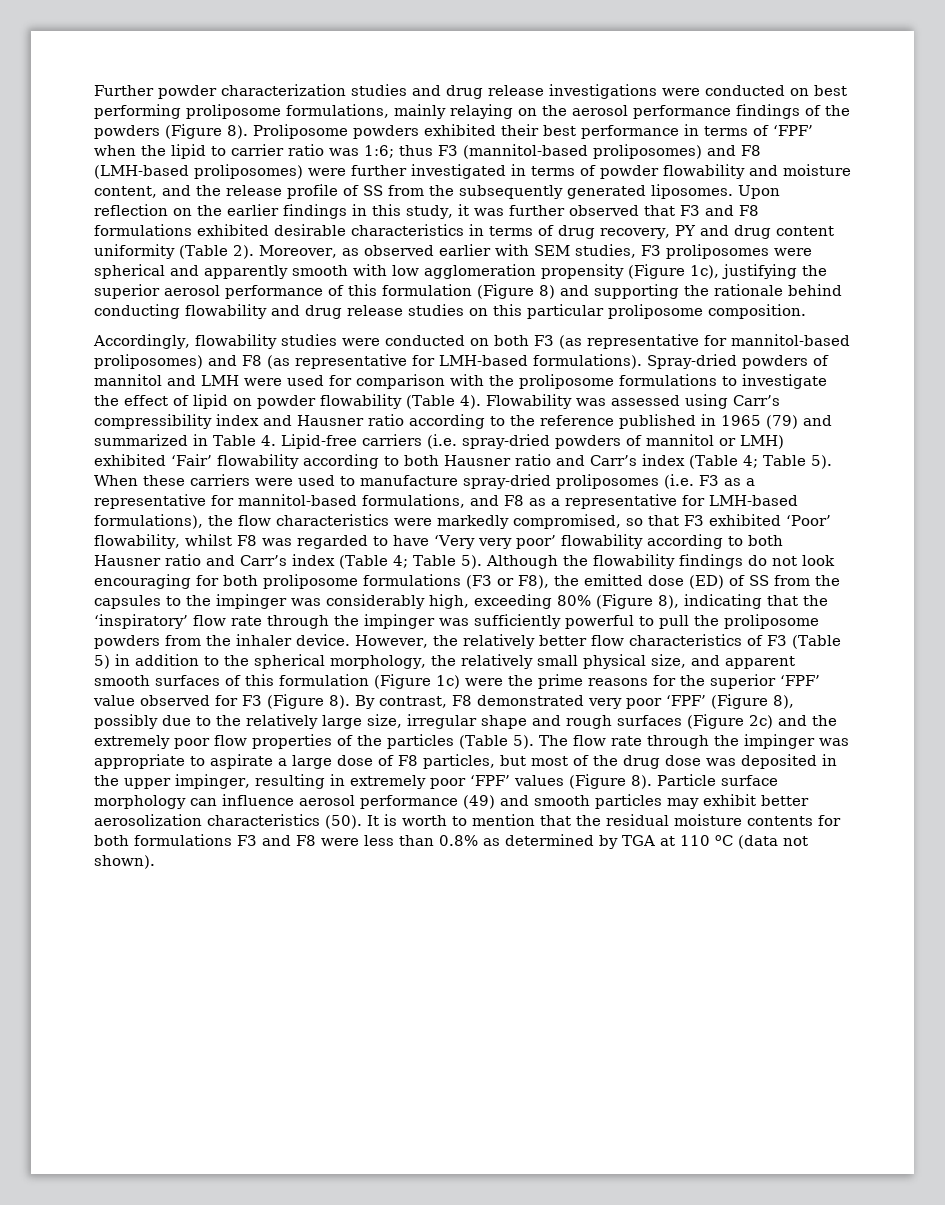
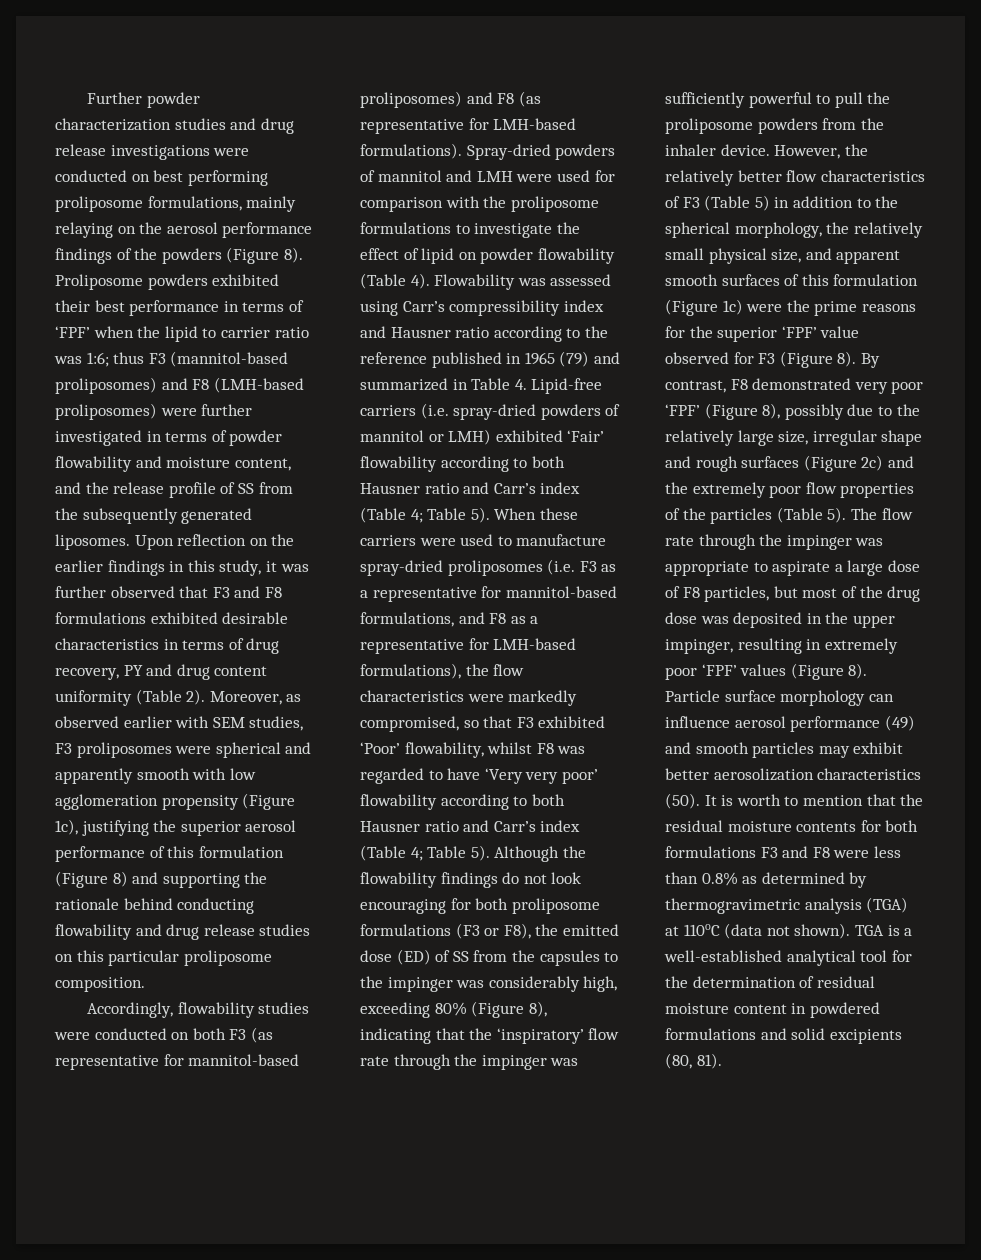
- It is worth to mention that the residual moisture contents for both formulations F3 and F8 were less than 0.8% as determined by TGA at 110 oC (data not shown).
+ It is worth to mention that the residual moisture contents for both formulations F3 and F8 were less than 0.8% as determined by thermogravimetric analysis (TGA) at 110oC (data not shown). TGA is a well-established analytical tool for the determination of residual moisture content in powdered formulations and solid excipients (80, 81).

